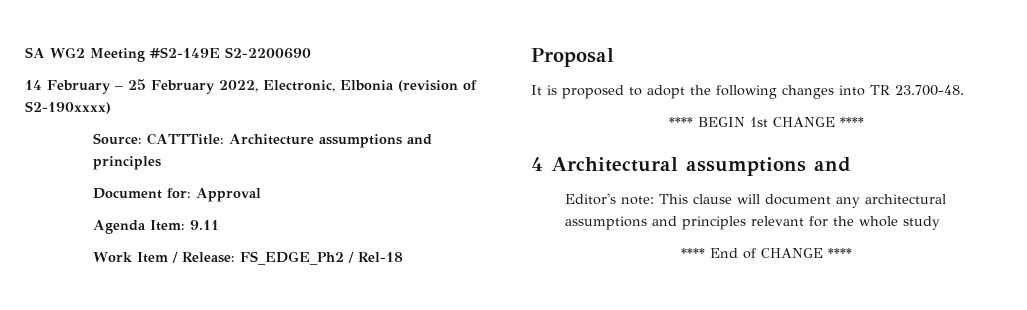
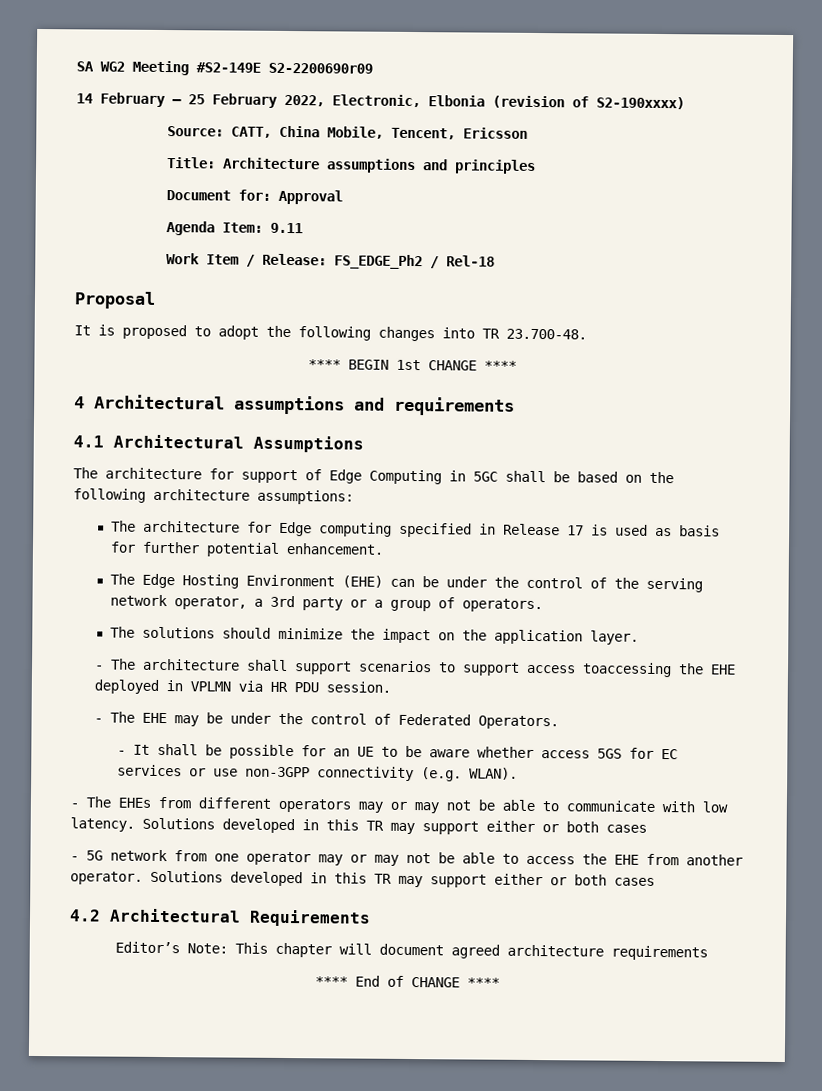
- SA WG2 Meeting #S2-149E S2-2200690
+ SA WG2 Meeting #S2-149E S2-2200690r09
- Source: CATTTitle: Architecture assumptions and principles
+ Source: CATT, China Mobile, Tencent, Ericsson
+ Title: Architecture assumptions and principles
- 4 Architectural assumptions and
- Editor's note: This clause will document any architectural assumptions and principles relevant for the whole study
+ 4 Architectural assumptions and requirements
+ 4.1 Architectural Assumptions
+ The architecture for support of Edge Computing in 5GC shall be based on the following architecture assumptions:
+ The architecture for Edge computing specified in Release 17 is used as basis for further potential enhancement.
+ The Edge Hosting Environment (EHE) can be under the control of the serving network operator, a 3rd party or a group of operators.
+ The solutions should minimize the impact on the application layer.
+ - The architecture shall support scenarios to support access toaccessing the EHE deployed in VPLMN via HR PDU session.
+ - The EHE may be under the control of Federated Operators.
+ - It shall be possible for an UE to be aware whether access 5GS for EC services or use non-3GPP connectivity (e.g. WLAN).
+ - The EHEs from different operators may or may not be able to communicate with low latency. Solutions developed in this TR may support either or both cases
+ - 5G network from one operator may or may not be able to access the EHE from another operator. Solutions developed in this TR may support either or both cases
+ 4.2 Architectural Requirements
+ Editor’s Note: This chapter will document agreed architecture requirements

